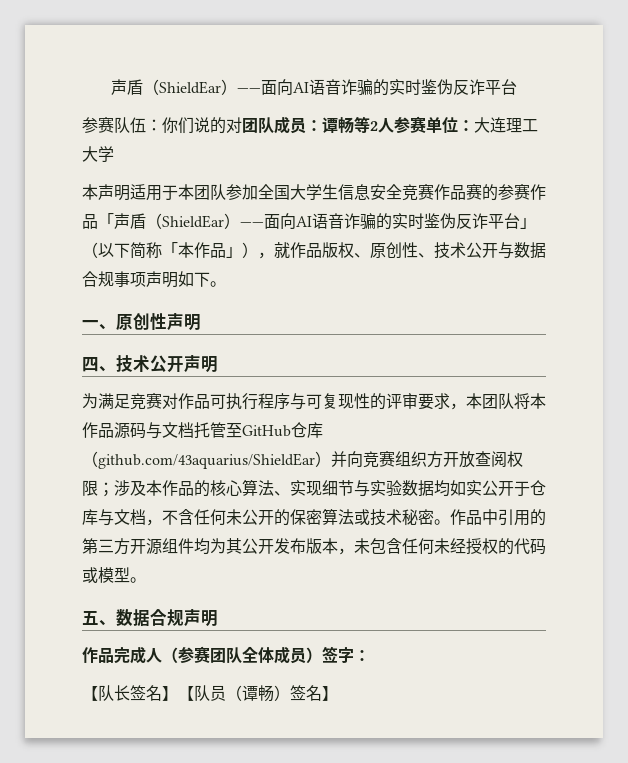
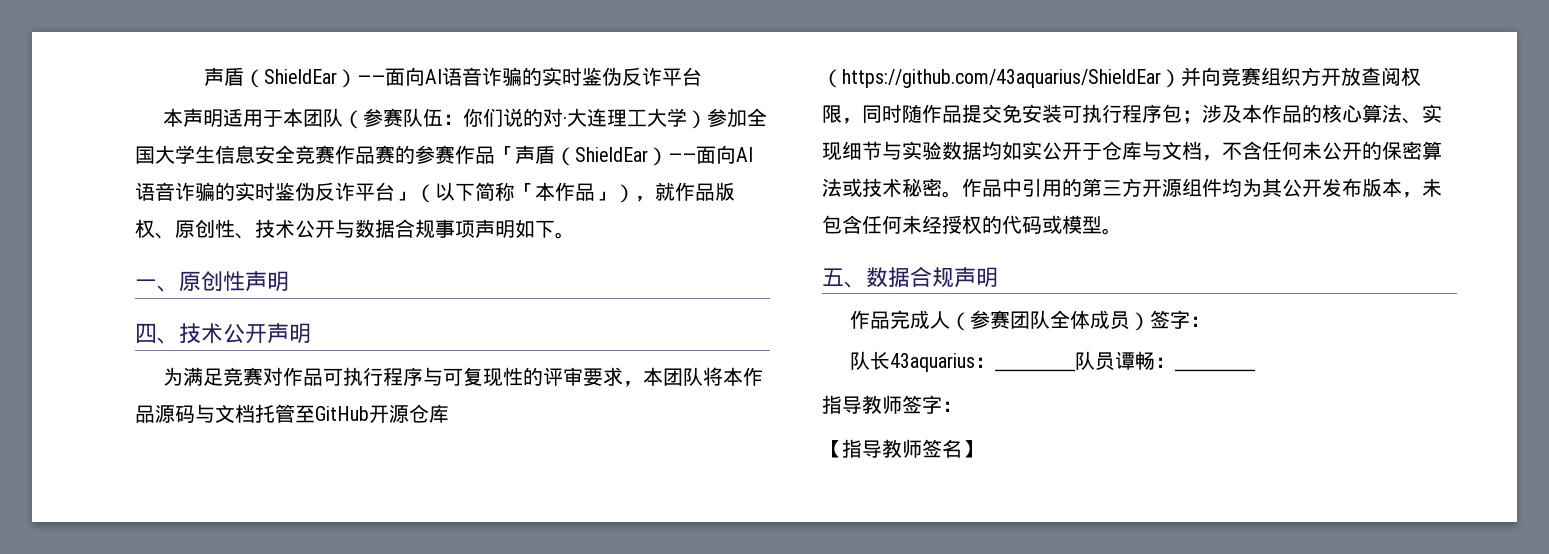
- 参赛队伍：你们说的对团队成员：谭畅等2人参赛单位：大连理工大学
- 本声明适用于本团队参加全国大学生信息安全竞赛作品赛的参赛作品「声盾（ShieldEar）——面向AI语音诈骗的实时鉴伪反诈平台」（以下简称「本作品」），就作品版权、原创性、技术公开与数据合规事项声明如下。
+ 本声明适用于本团队（参赛队伍：你们说的对·大连理工大学）参加全国大学生信息安全竞赛作品赛的参赛作品「声盾（ShieldEar）——面向AI语音诈骗的实时鉴伪反诈平台」（以下简称「本作品」），就作品版权、原创性、技术公开与数据合规事项声明如下。
- 为满足竞赛对作品可执行程序与可复现性的评审要求，本团队将本作品源码与文档托管至GitHub仓库（github.com/43aquarius/ShieldEar）并向竞赛组织方开放查阅权限；涉及本作品的核心算法、实现细节与实验数据均如实公开于仓库与文档，不含任何未公开的保密算法或技术秘密。
+ 为满足竞赛对作品可执行程序与可复现性的评审要求，本团队将本作品源码与文档托管至GitHub开源仓库（https://github.com/43aquarius/ShieldEar）并向竞赛组织方开放查阅权限，同时随作品提交免安装可执行程序包；涉及本作品的核心算法、实现细节与实验数据均如实公开于仓库与文档，不含任何未公开的保密算法或技术秘密。
- 【队长签名】【队员（谭畅）签名】
+ 队长43aquarius：＿＿＿＿队员谭畅：＿＿＿＿
+ 指导教师签字：
+ 【指导教师签名】

